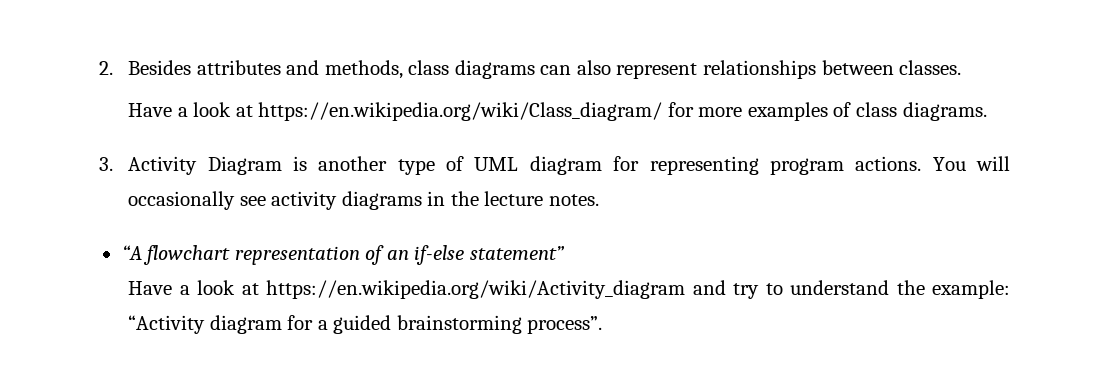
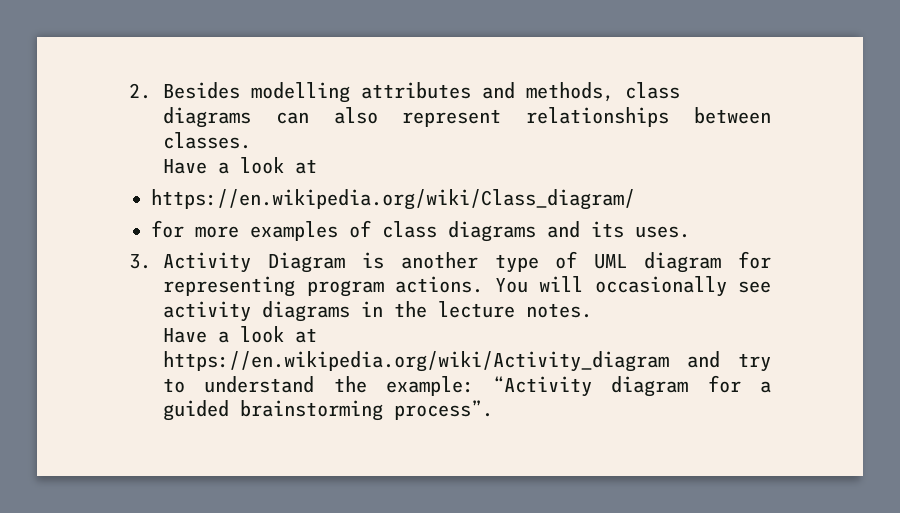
- 2. Besides attributes and methods, class diagrams can also represent relationships between classes.
- Have a look at https://en.wikipedia.org/wiki/Class_diagram/ for more examples of class diagrams.
+ 2. Besides modelling attributes and methods, class diagrams can also represent relationships between classes.
+ Have a look at
+ https://en.wikipedia.org/wiki/Class_diagram/
+ for more examples of class diagrams and its uses.
- “A flowchart representation of an if-else statement”

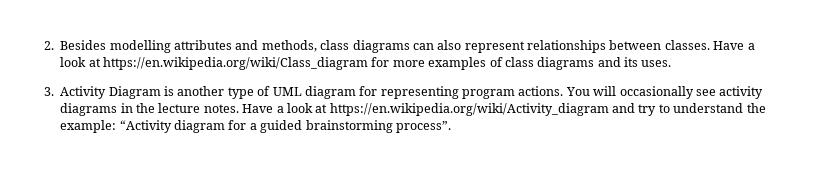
- 2. Besides modelling attributes and methods, class diagrams can also represent relationships between classes.
- Have a look at
- https://en.wikipedia.org/wiki/Class_diagram/
- for more examples of class diagrams and its uses.
+ 2. Besides modelling attributes and methods, class diagrams can also represent relationships between classes. Have a look at https://en.wikipedia.org/wiki/Class_diagram for more examples of class diagrams and its uses.
- You will occasionally see activity diagrams in the lecture notes.
- Have a look at https://en.wikipedia.org/wiki/Activity_diagram and try to understand the example: “Activity diagram for a guided brainstorming process”.
+ You will occasionally see activity diagrams in the lecture notes. Have a look at https://en.wikipedia.org/wiki/Activity_diagram and try to understand the example: “Activity diagram for a guided brainstorming process”.

